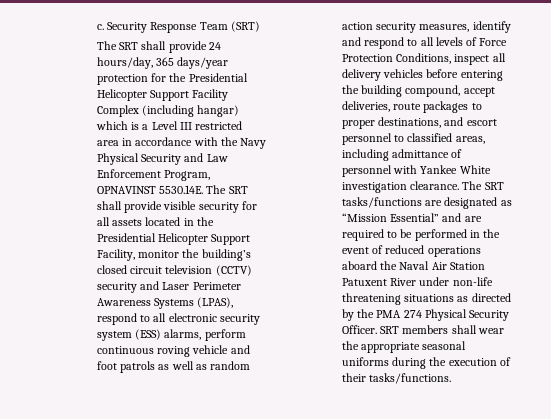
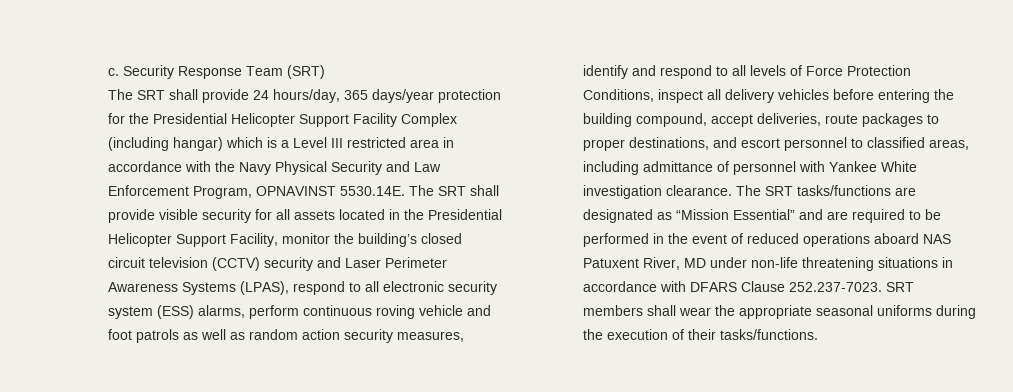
- The SRT tasks/functions are designated as “Mission Essential” and are required to be performed in the event of reduced operations aboard the Naval Air Station Patuxent River under non-life threatening situations as directed by the PMA 274 Physical Security Officer. SRT members shall wear the appropriate seasonal uniforms during the execution of their tasks/functions.
+ The SRT tasks/functions are designated as “Mission Essential” and are required to be performed in the event of reduced operations aboard NAS Patuxent River, MD under non-life threatening situations in accordance with DFARS Clause 252.237-7023. SRT members shall wear the appropriate seasonal uniforms during the execution of their tasks/functions.

